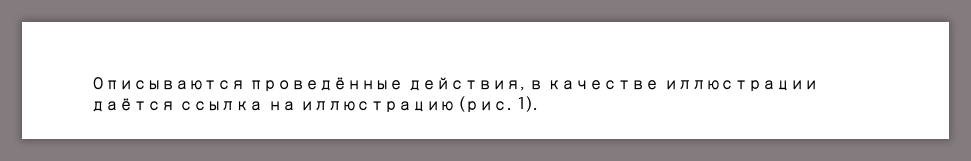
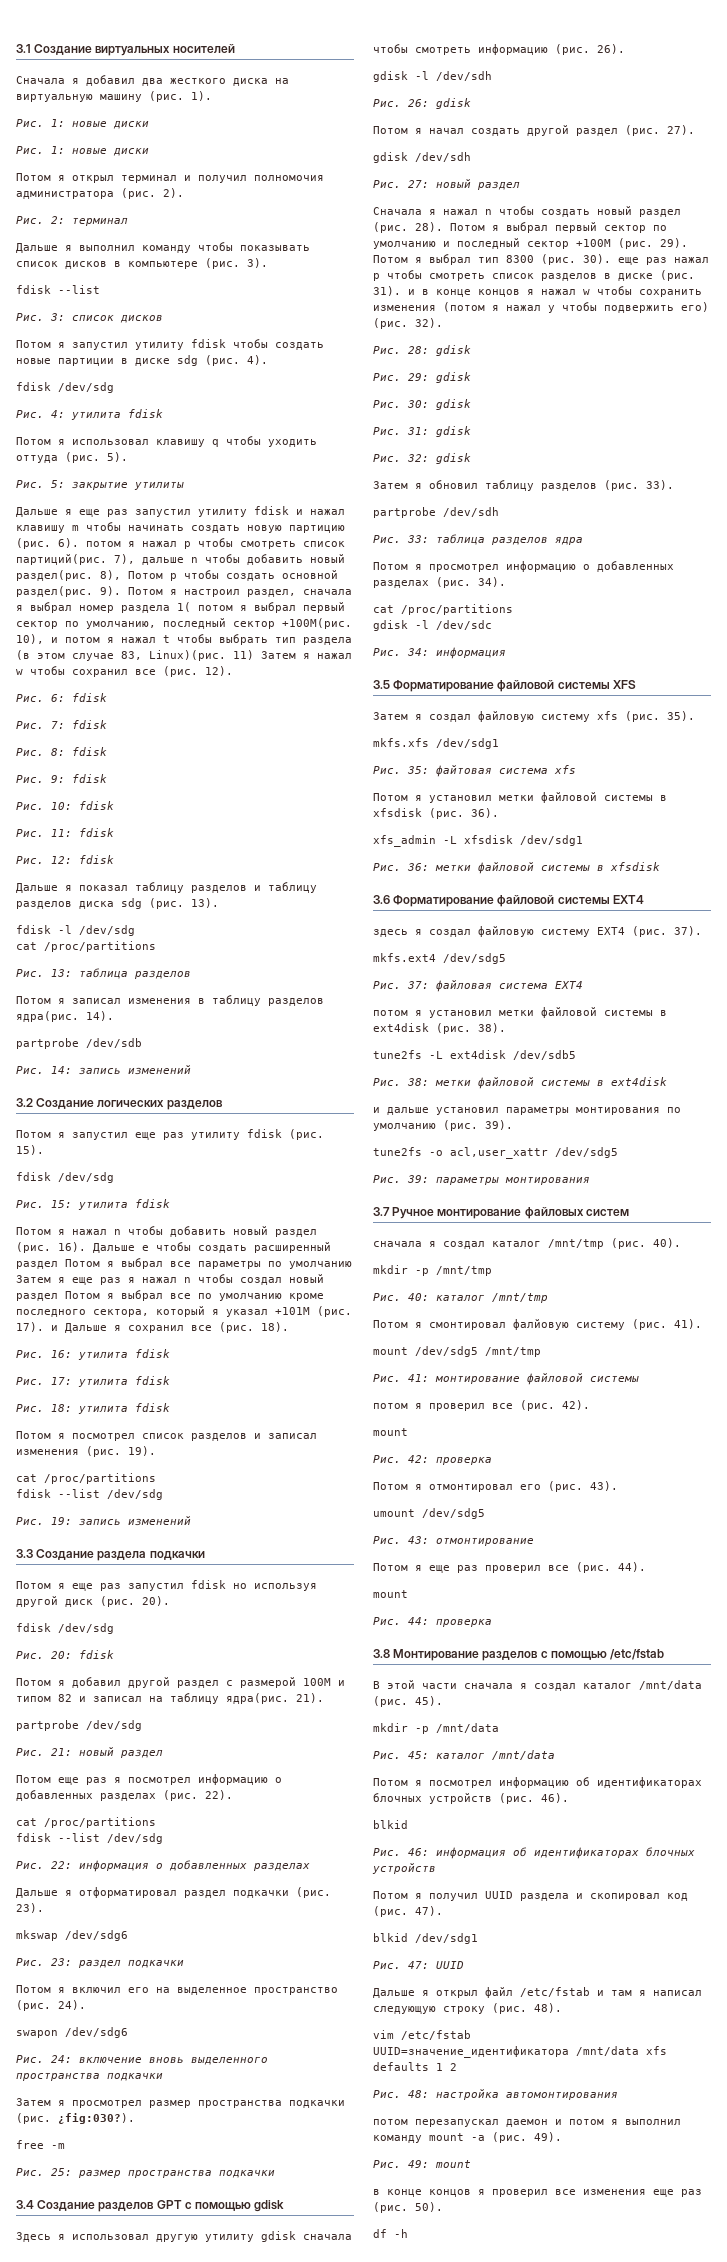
- Описываются проведённые действия, в качестве иллюстрации даётся ссылка на иллюстрацию (рис. 1).
+ 3.1 Создание виртуальных носителей
+ Сначала я добавил два жесткого диска на виртуальную машину (рис. 1).
+ Рис. 1: новые диски
+ Рис. 1: новые диски
+ Потом я открыл терминал и получил полномочия администратора (рис. 2).
+ Рис. 2: терминал
+ Дальше я выполнил команду чтобы показывать список дисков в компьютере (рис. 3).
+ fdisk --list
+ Рис. 3: список дисков
+ Потом я запустил утилиту fdisk чтобы создать новые партиции в диске sdg (рис. 4).
+ fdisk /dev/sdg
+ Рис. 4: утилита fdisk
+ Потом я использовал клавишу q чтобы уходить оттуда (рис. 5).
+ Рис. 5: закрытие утилиты
+ Дальше я еще раз запустил утилиту fdisk и нажал клавишу m чтобы начинать создать новую партицию (рис. 6). потом я нажал p чтобы смотреть список партиций(рис. 7), дальше n чтобы добавить новый раздел(рис. 8), Потом p чтобы создать основной раздел(рис. 9). Потом я настроил раздел, сначала я выбрал номер раздела 1( потом я выбрал первый сектор по умолчанию, последный сектор +100M(рис. 10), и потом я нажал t чтобы выбрать тип раздела (в этом случае 83, Linux)(рис. 11) Затем я нажал w чтобы сохранил все (рис. 12).
+ Рис. 6: fdisk
+ Рис. 7: fdisk
+ Рис. 8: fdisk
+ Рис. 9: fdisk
+ Рис. 10: fdisk
+ Рис. 11: fdisk
+ Рис. 12: fdisk
+ Дальше я показал таблицу разделов и таблицу разделов диска sdg (рис. 13).
+ fdisk -l /dev/sdg
+ cat /proc/partitions
+ Рис. 13: таблица разделов
+ Потом я записал изменения в таблицу разделов ядра(рис. 14).
+ partprobe /dev/sdb
+ Рис. 14: запись изменений
+ 3.2 Создание логических разделов
+ Потом я запустил еще раз утилиту fdisk (рис. 15).
+ fdisk /dev/sdg
+ Рис. 15: утилита fdisk
+ Потом я нажал n чтобы добавить новый раздел (рис. 16). Дальше e чтобы создать расширенный раздел Потом я выбрал все параметры по умолчанию Затем я еще раз я нажал n чтобы создал новый раздел Потом я выбрал все по умолчанию кроме последного сектора, который я указал +101M (рис. 17). и Дальше я сохранил все (рис. 18).
+ Рис. 16: утилита fdisk
+ Рис. 17: утилита fdisk
+ Рис. 18: утилита fdisk
+ Потом я посмотрел список разделов и записал изменения (рис. 19).
+ cat /proc/partitions
+ fdisk --list /dev/sdg
+ Рис. 19: запись изменений
+ 3.3 Создание раздела подкачки
+ Потом я еще раз запустил fdisk но используя другой диск (рис. 20).
+ fdisk /dev/sdg
+ Рис. 20: fdisk
+ Потом я добавил другой раздел с размерой 100М и типом 82 и записал на таблицу ядра(рис. 21).
+ partprobe /dev/sdg
+ Рис. 21: новый раздел
+ Потом еще раз я посмотрел информацию о добавленных разделах (рис. 22).
+ cat /proc/partitions
+ fdisk --list /dev/sdg
+ Рис. 22: информация о добавленных разделах
+ Дальше я отформатировал раздел подкачки (рис. 23).
+ mkswap /dev/sdg6
+ Рис. 23: раздел подкачки
+ Потом я включил его на выделенное пространство (рис. 24).
+ swapon /dev/sdg6
+ Рис. 24: включение вновь выделенного пространства подкачки
+ Затем я просмотрел размер пространства подкачки (рис. ¿fig:030?).
+ free -m
+ Рис. 25: размер пространства подкачки
+ 3.4 Создание разделов GPT с помощью gdisk
+ Здесь я использовал другую утилиту gdisk сначала чтобы смотреть информацию (рис. 26).
+ gdisk -l /dev/sdh
+ Рис. 26: gdisk
+ Потом я начал создать другой раздел (рис. 27).
+ gdisk /dev/sdh
+ Рис. 27: новый раздел
+ Cначала я нажал n чтобы создать новый раздел (рис. 28). Потом я выбрал первый сектор по умолчанию и последный сектор +100М (рис. 29). Потом я выбрал тип 8300 (рис. 30). еще раз нажал p чтобы смотреть список разделов в диске (рис. 31). и в конце концов я нажал w чтобы сохранить изменения (потом я нажал y чтобы подвержить его) (рис. 32).
+ Рис. 28: gdisk
+ Рис. 29: gdisk
+ Рис. 30: gdisk
+ Рис. 31: gdisk
+ Рис. 32: gdisk
+ Затем я обновил таблицу разделов (рис. 33).
+ partprobe /dev/sdh
+ Рис. 33: таблица разделов ядра
+ Потом я просмотрел информацию о добавленных разделах (рис. 34).
+ cat /proc/partitions
+ gdisk -l /dev/sdc
+ Рис. 34: информация
+ 3.5 Форматирование файловой системы XFS
+ Затем я создал файловую систему xfs (рис. 35).
+ mkfs.xfs /dev/sdg1
+ Рис. 35: файтовая система xfs
+ Потом я установил метки файловой системы в xfsdisk (рис. 36).
+ xfs_admin -L xfsdisk /dev/sdg1
+ Рис. 36: метки файловой системы в xfsdisk
+ 3.6 Форматирование файловой системы EXT4
+ здесь я создал файловую систему EXT4 (рис. 37).
+ mkfs.ext4 /dev/sdg5
+ Рис. 37: файловая система EXT4
+ потом я установил метки файловой системы в ext4disk (рис. 38).
+ tune2fs -L ext4disk /dev/sdb5
+ Рис. 38: метки файловой системы в ext4disk
+ и дальше установил параметры монтирования по умолчанию (рис. 39).
+ tune2fs -o acl,user_xattr /dev/sdg5
+ Рис. 39: параметры монтирования
+ 3.7 Ручное монтирование файловых систем
+ сначала я создал каталог /mnt/tmp (рис. 40).
+ mkdir -p /mnt/tmp
+ Рис. 40: каталог /mnt/tmp
+ Потом я смонтировал фалйовую систему (рис. 41).
+ mount /dev/sdg5 /mnt/tmp
+ Рис. 41: монтирование файловой системы
+ потом я проверил все (рис. 42).
+ mount
+ Рис. 42: проверка
+ Потом я отмонтировал его (рис. 43).
+ umount /dev/sdg5
+ Рис. 43: отмонтирование
+ Потом я еще раз проверил все (рис. 44).
+ mount
+ Рис. 44: проверка
+ 3.8 Монтирование разделов с помощью /etc/fstab
+ В этой части сначала я создал каталог /mnt/data (рис. 45).
+ mkdir -p /mnt/data
+ Рис. 45: каталог /mnt/data
+ Потом я посмотрел информацию об идентификаторах блочных устройств (рис. 46).
+ blkid
+ Рис. 46: информация об идентификаторах блочных устройств
+ Потом я получил UUID раздела и скопировал код (рис. 47).
+ blkid /dev/sdg1
+ Рис. 47: UUID
+ Дальше я открыл файл /etc/fstab и там я написал следующую строку (рис. 48).
+ vim /etc/fstab
+ UUID=значение_идентификатора /mnt/data xfs defaults 1 2
+ Рис. 48: настройка автомонтирования
+ потом перезапускал даемон и потом я выполнил команду mount -a (рис. 49).
+ Рис. 49: mount
+ в конце концов я проверил все изменения еще раз (рис. 50).
+ df -h

